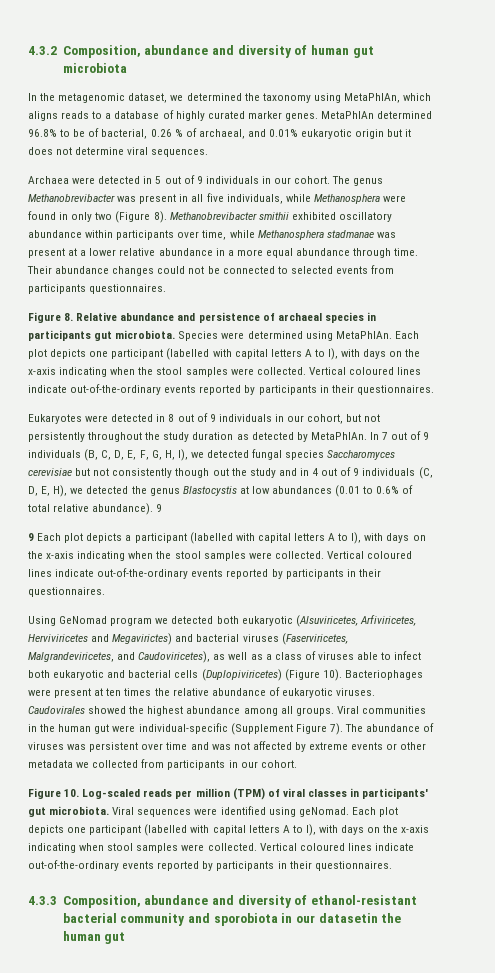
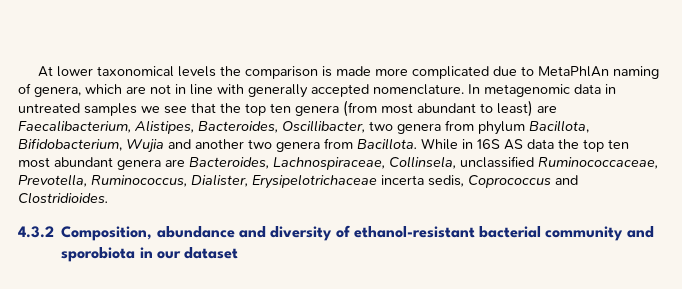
- 4.3.2 Composition, abundance and diversity of human gut microbiota
- In the metagenomic dataset, we determined the taxonomy using MetaPhlAn, which aligns reads to a database of highly curated marker genes. MetaPhlAn determined 96.8% to be of bacterial, 0.26 % of archaeal, and 0.01% eukaryotic origin but it does not determine viral sequences.
- Archaea were detected in 5 out of 9 individuals in our cohort. The genus Methanobrevibacter was present in all five individuals, while Methanosphera were found in only two (Figure 8). Methanobrevibacter smithii exhibited oscillatory abundance within participants over time, while Methanosphera stadmanae was present at a lower relative abundance in a more equal abundance through time. Their abundance changes could not be connected to selected events from participants questionnaires.
- Figure 8. Relative abundance and persistence of archaeal species in participants gut microbiota. Species were determined using MetaPhlAn. Each plot depicts one participant (labelled with capital letters A to I), with days on the x-axis indicating when the stool samples were collected. Vertical coloured lines indicate out-of-the-ordinary events reported by participants in their questionnaires.
- Eukaryotes were detected in 8 out of 9 individuals in our cohort, but not persistently throughout the study duration as detected by MetaPhlAn. In 7 out of 9 individuals (B, C, D, E, F, G, H, I), we detected fungal species Saccharomyces cerevisiae but not consistently though out the study and in 4 out of 9 individuals (C, D, E, H), we detected the genus Blastocystis at low abundances (0.01 to 0.6% of total relative abundance). 9
- 9 Each plot depicts a participant (labelled with capital letters A to I), with days on the x-axis indicating when the stool samples were collected. Vertical coloured lines indicate out-of-the-ordinary events reported by participants in their questionnaires.
- Using GeNomad program we detected both eukaryotic (Alsuviricetes, Arfiviricetes, Herviviricetes and Megavirictes) and bacterial viruses (Faserviricetes, Malgrandeviricetes, and Caudoviricetes), as well as a class of viruses able to infect both eukaryotic and bacterial cells (Duplopiviricetes) (Figure 10). Bacteriophages were present at ten times the relative abundance of eukaryotic viruses. Caudovirales showed the highest abundance among all groups. Viral communities in the human gut were individual-specific (Supplement Figure 7). The abundance of viruses was persistent over time and was not affected by extreme events or other metadata we collected from participants in our cohort.
- Figure 10. Log-scaled reads per million (TPM) of viral classes in participants' gut microbiota. Viral sequences were identified using geNomad. Each plot depicts one participant (labelled with capital letters A to I), with days on the x-axis indicating when stool samples were collected. Vertical coloured lines indicate out-of-the-ordinary events reported by participants in their questionnaires.
- 4.3.3 Composition, abundance and diversity of ethanol-resistant bacterial community and sporobiota in our datasetin the human gut
+ At lower taxonomical levels the comparison is made more complicated due to MetaPhlAn naming of genera, which are not in line with generally accepted nomenclature. In metagenomic data in untreated samples we see that the top ten genera (from most abundant to least) are Faecalibacterium, Alistipes, Bacteroides, Oscillibacter, two genera from phylum Bacillota, Bifidobacterium, Wujia and another two genera from Bacillota. While in 16S AS data the top ten most abundant genera are Bacteroides, Lachnospiraceae, Collinsela, unclassified Ruminococcaceae, Prevotella, Ruminococcus, Dialister, Erysipelotrichaceae incerta sedis, Coprococcus and Clostridioides.
+ 4.3.2 Composition, abundance and diversity of ethanol-resistant bacterial community and sporobiota in our dataset

